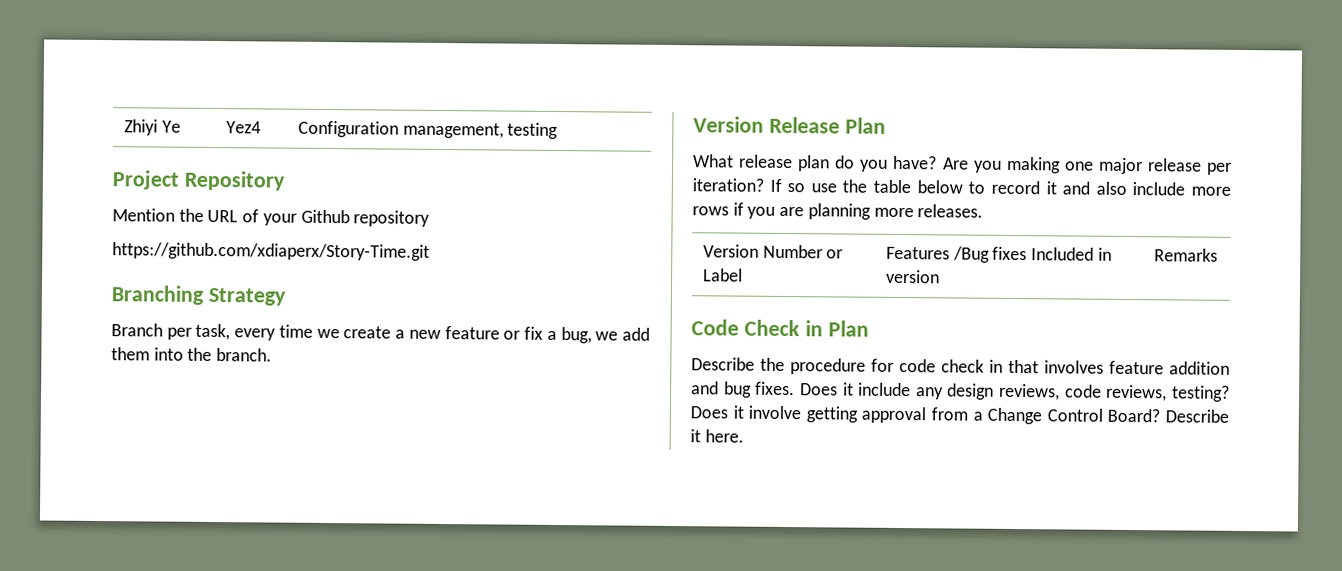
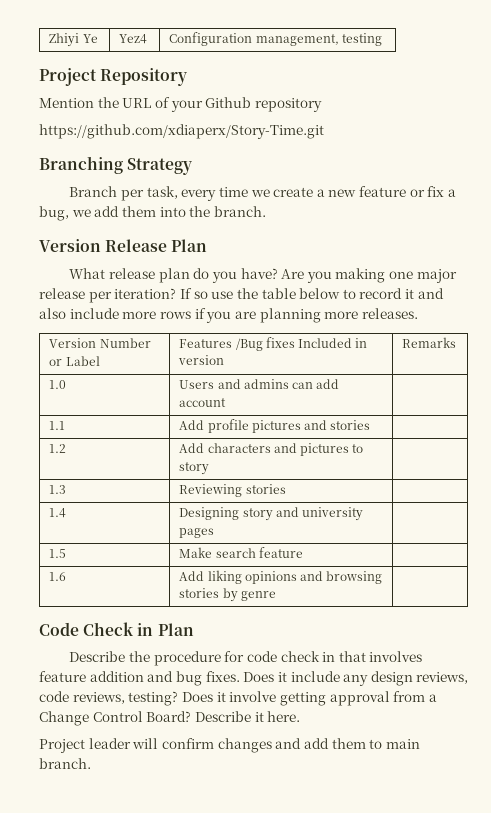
+ 1.0 | Users and admins can add account |
+ 1.1 | Add profile pictures and stories |
+ 1.2 | Add characters and pictures to story |
+ 1.3 | Reviewing stories |
+ 1.4 | Designing story and university pages |
+ 1.5 | Make search feature |
+ 1.6 | Add liking opinions and browsing stories by genre |
+ Project leader will confirm changes and add them to main branch.

